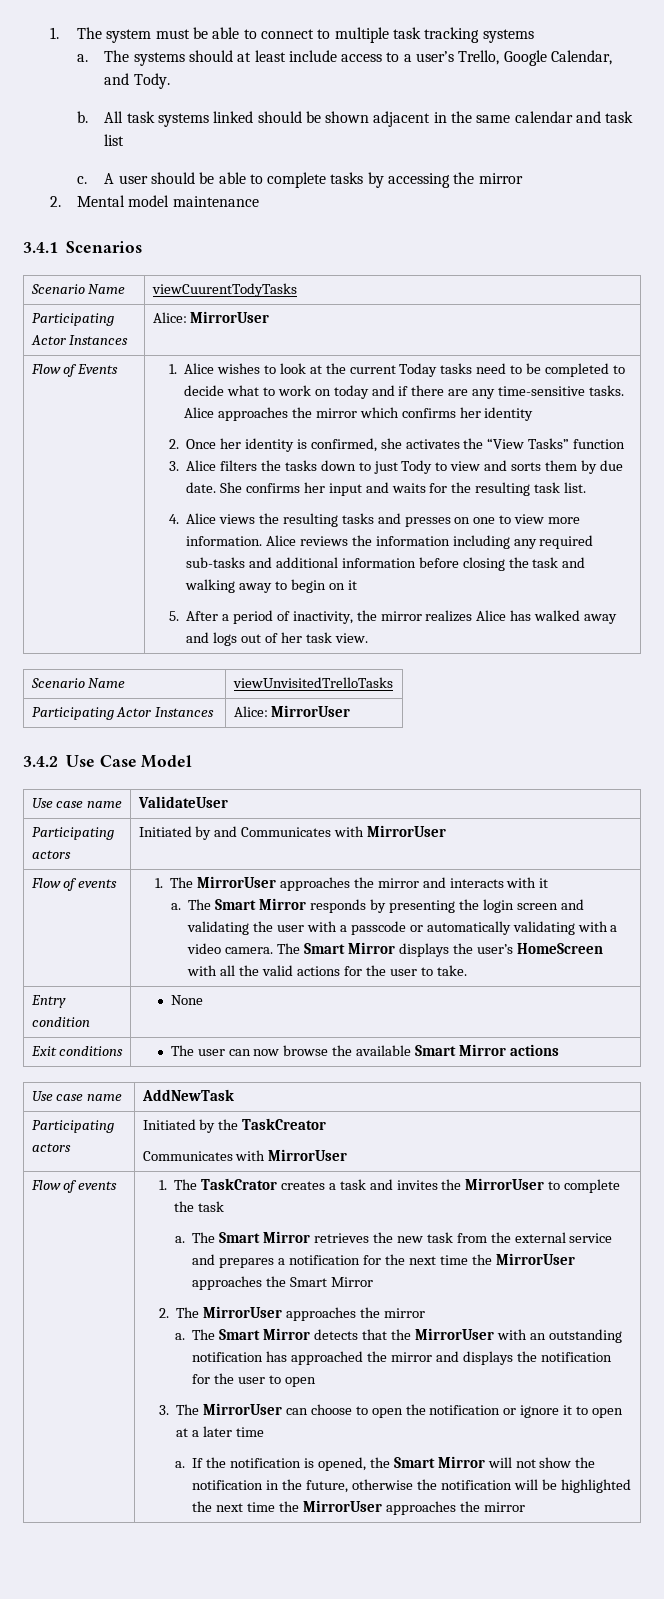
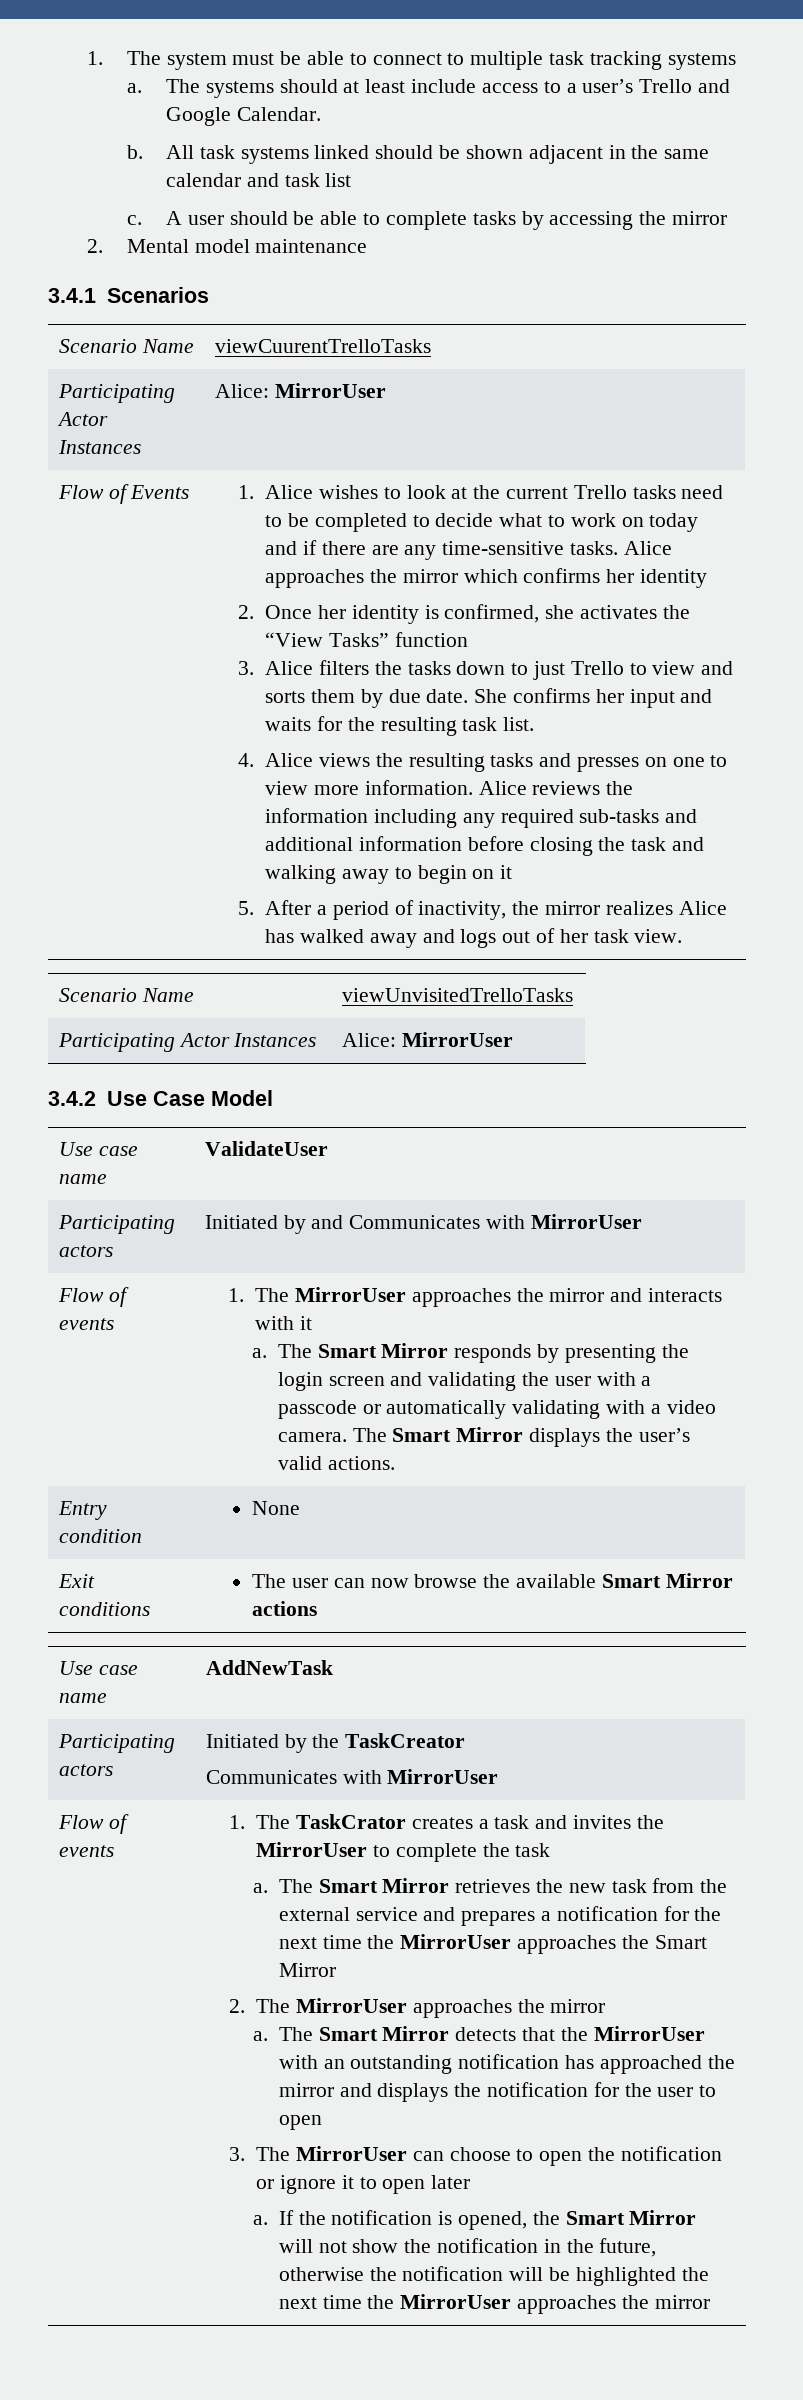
- The systems should at least include access to a user’s Trello, Google Calendar, and Tody.
+ The systems should at least include access to a user’s Trello and Google Calendar.
- Scenario Name | viewCuurentTodyTasks
+ Scenario Name | viewCuurentTrelloTasks
- 1. Alice wishes to look at the current Today tasks need to be completed to decide what to work on today and if there are any time-sensitive tasks.
+ 1. Alice wishes to look at the current Trello tasks need to be completed to decide what to work on today and if there are any time-sensitive tasks.
- 3. Alice filters the tasks down to just Tody to view and sorts them by due date.
+ 3. Alice filters the tasks down to just Trello to view and sorts them by due date.
- The Smart Mirror displays the user’s HomeScreen with all the valid actions for the user to take.
+ The Smart Mirror displays the user’s valid actions.
- 3. The MirrorUser can choose to open the notification or ignore it to open at a later time
+ 3. The MirrorUser can choose to open the notification or ignore it to open later

